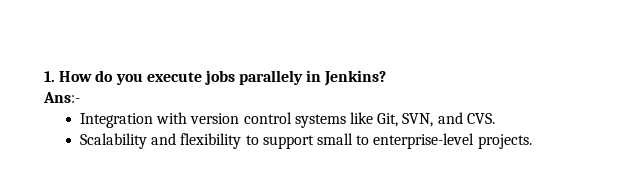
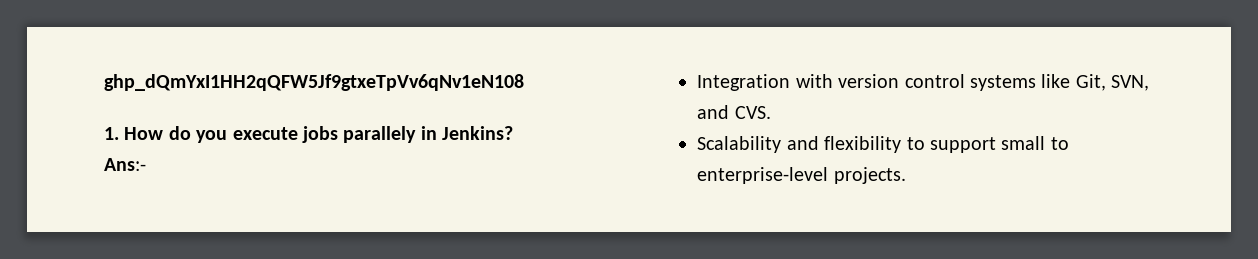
+ 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

